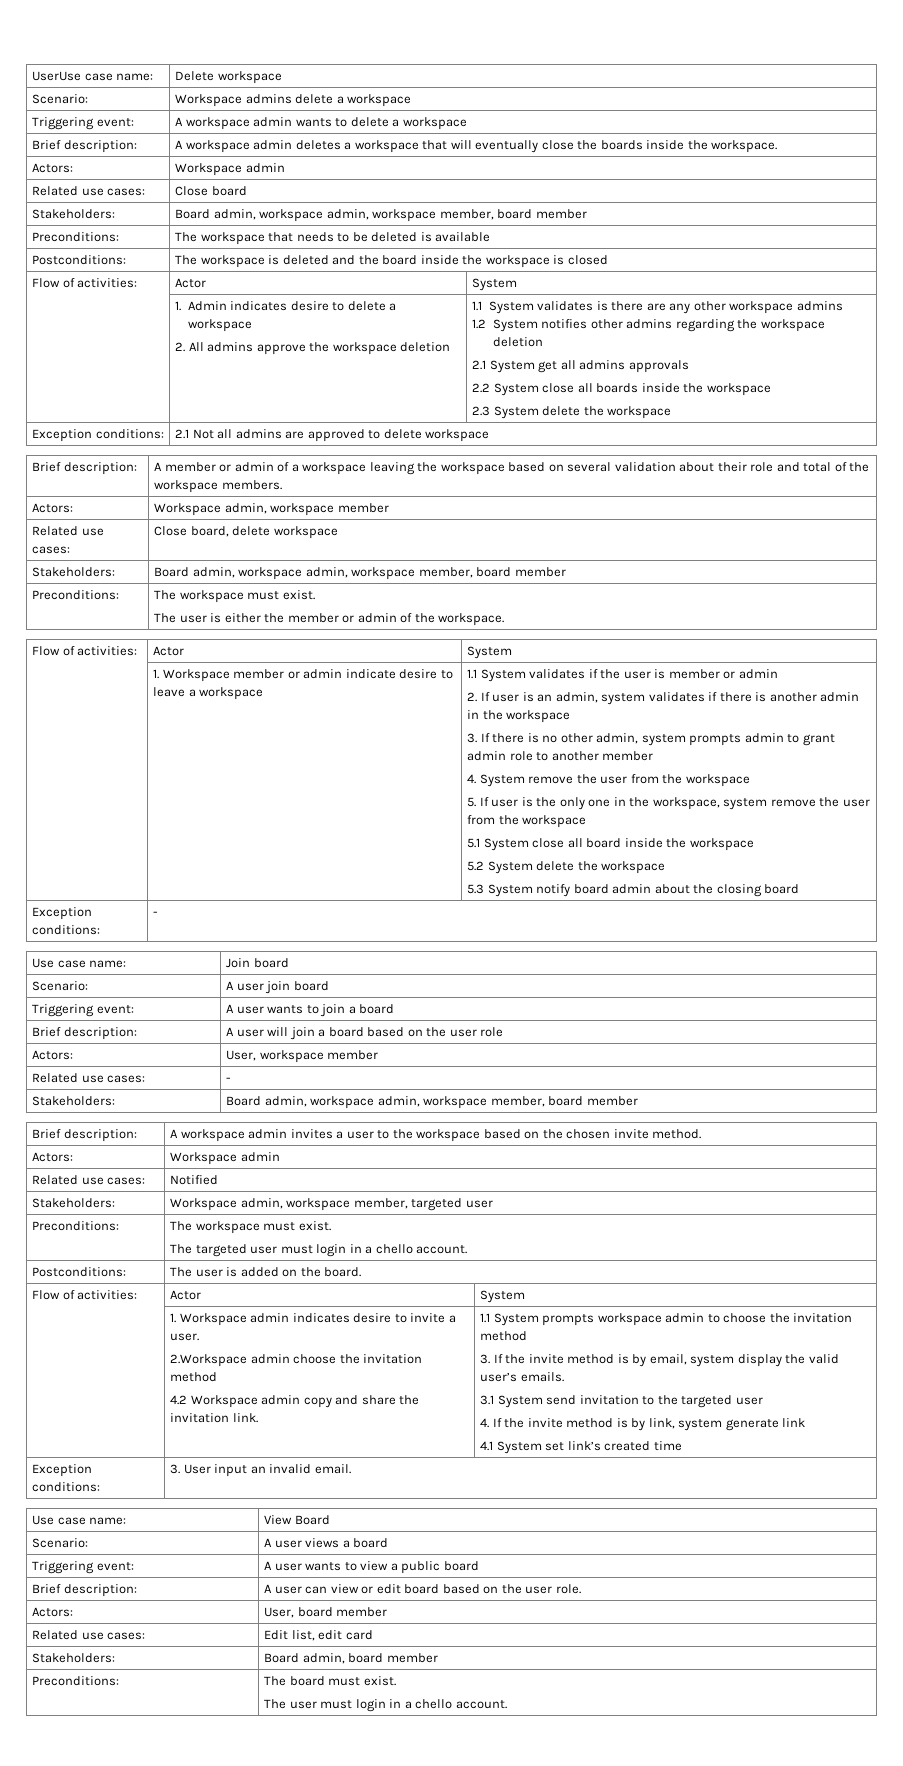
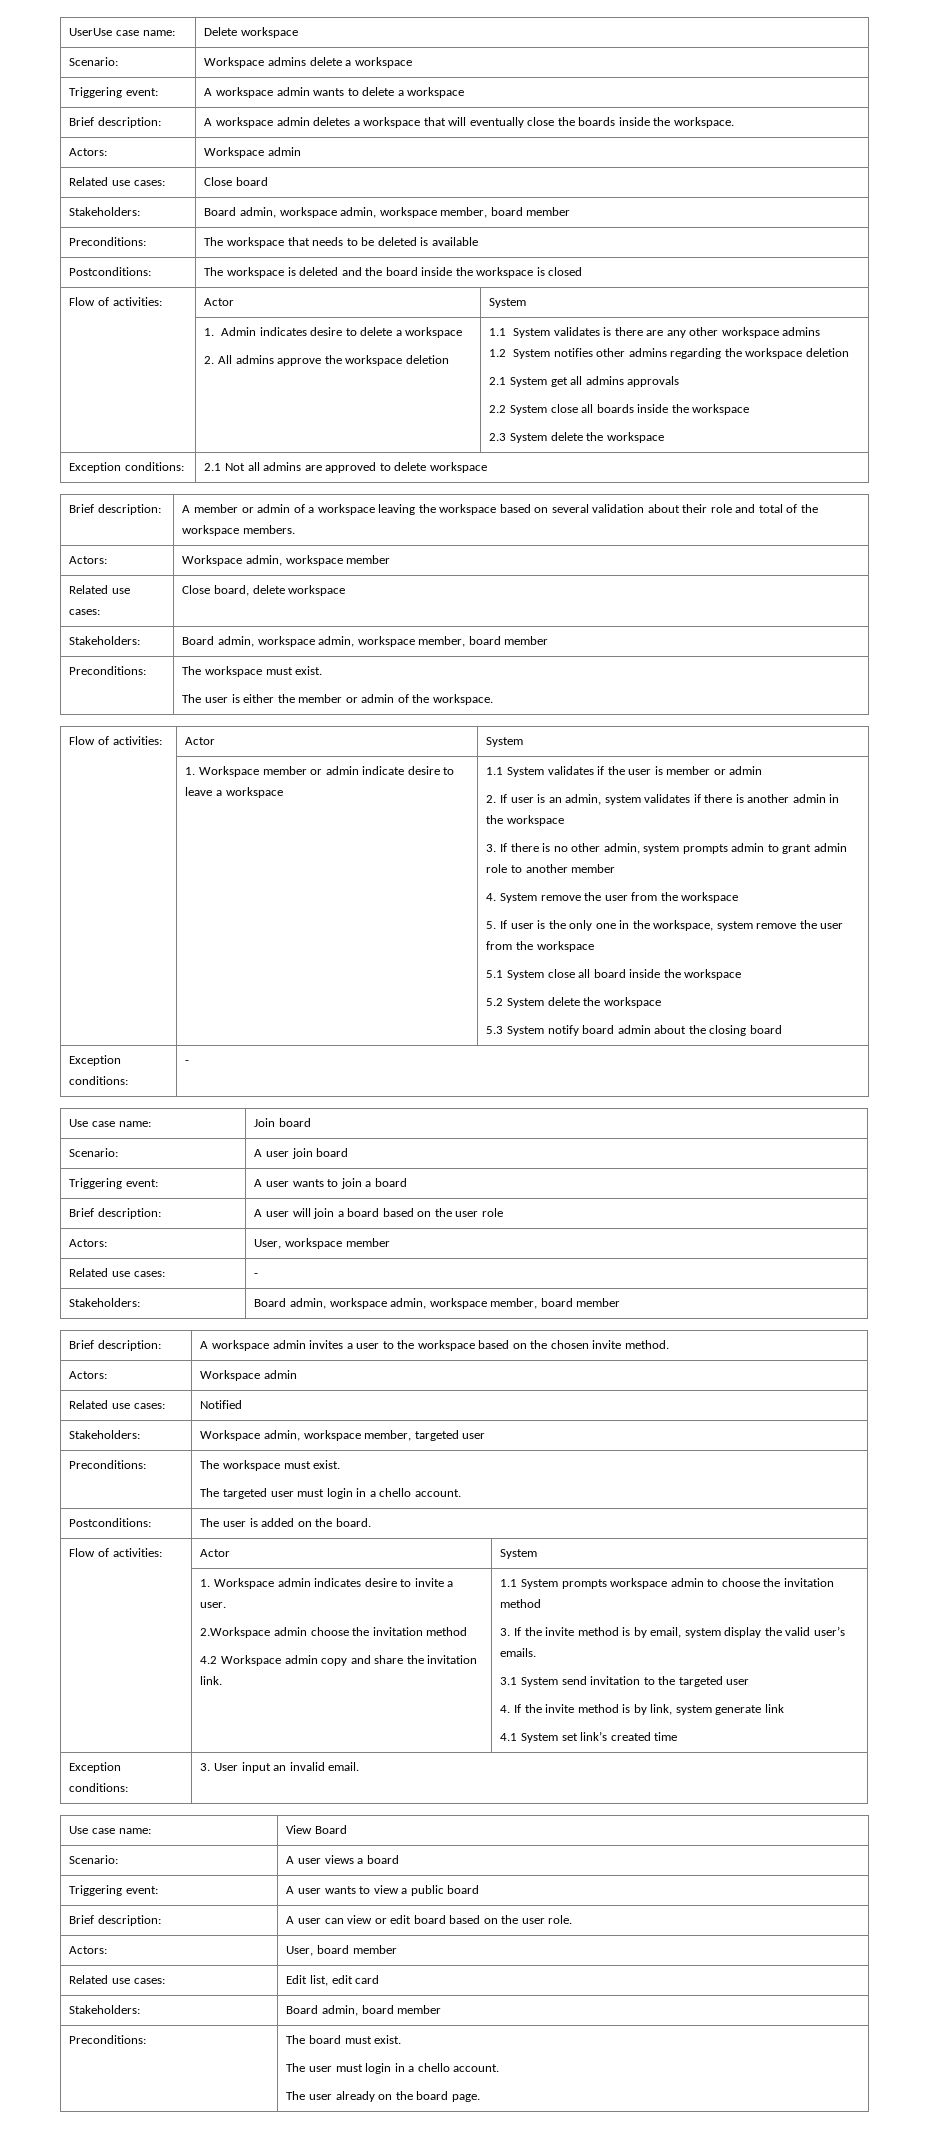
  Preconditions: | The board must exist.
  The user must login in a chello account.
+ The user already on the board page.

